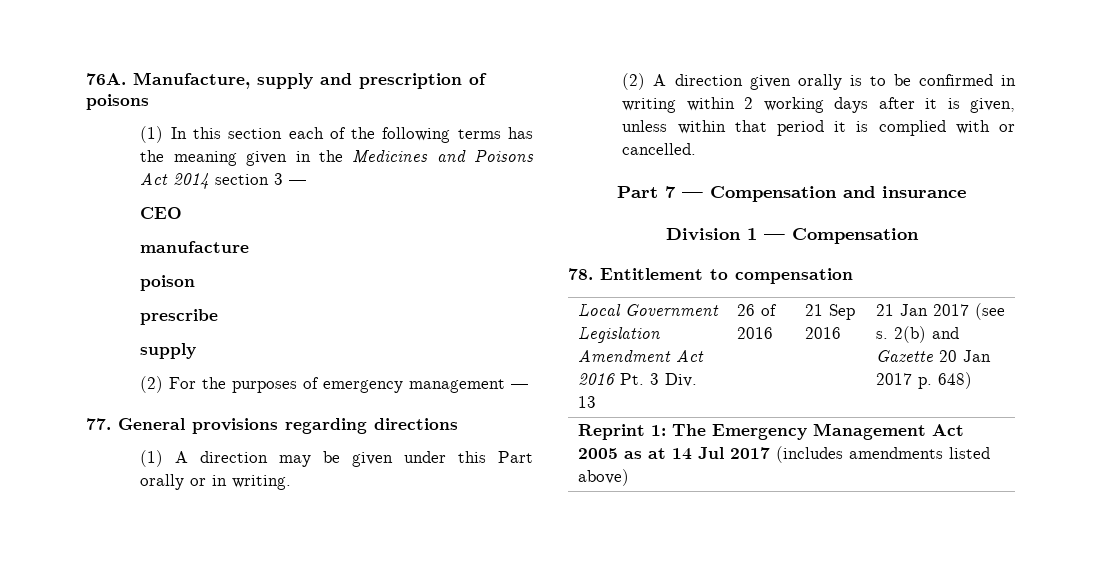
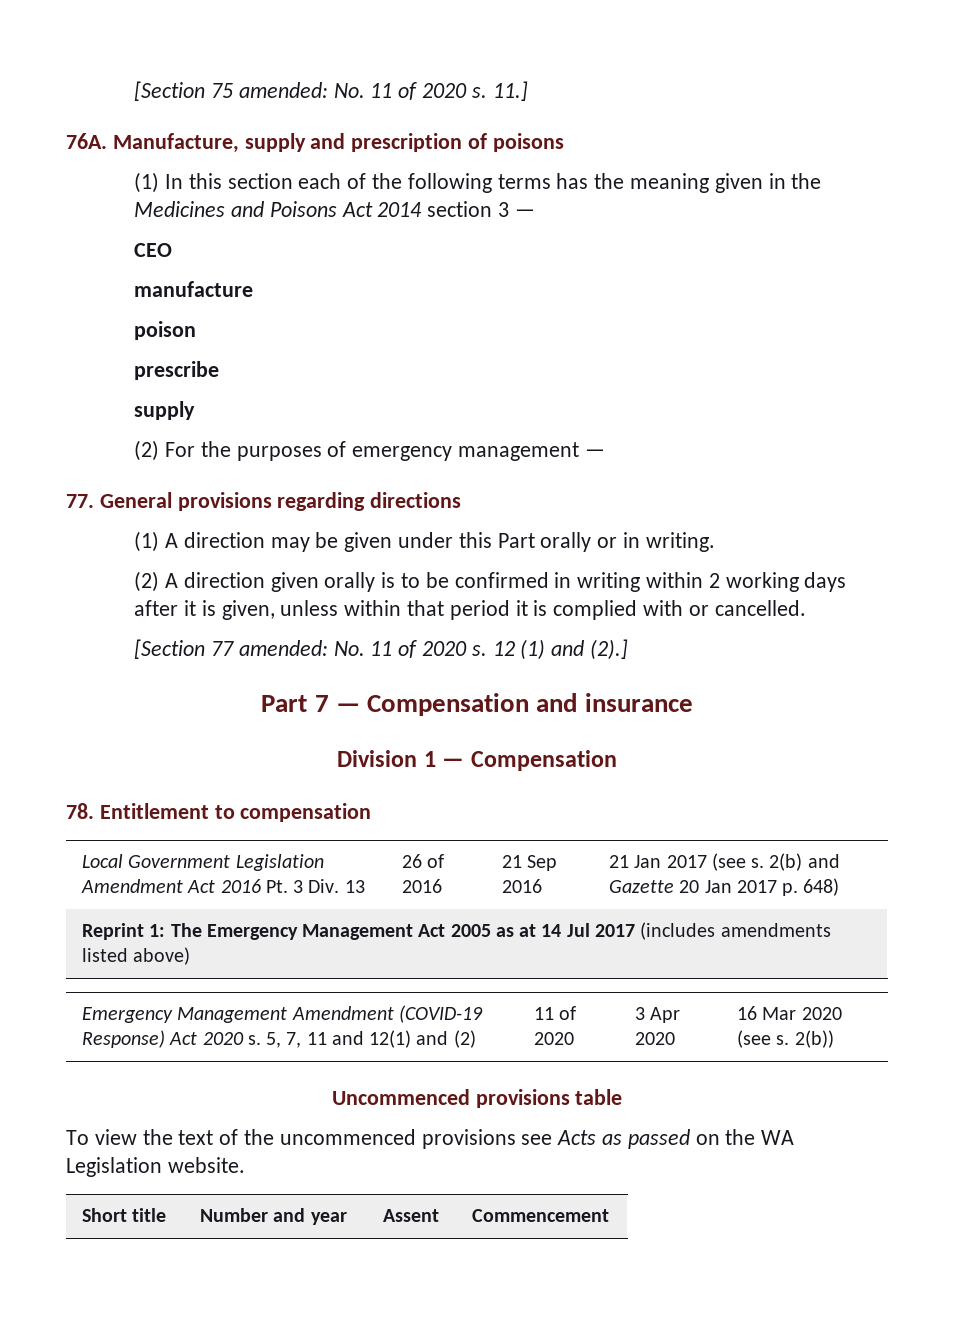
+ [Section 75 amended: No. 11 of 2020 s. 11.]
+ [Section 77 amended: No. 11 of 2020 s. 12 (1) and (2).]
+ Emergency Management Amendment (COVID-19 Response) Act 2020 s. 5, 7, 11 and 12(1) and (2) | 11 of 2020 | 3 Apr 2020 | 16 Mar 2020 (see s. 2(b))
+ Uncommenced provisions table
+ To view the text of the uncommenced provisions see Acts as passed on the WA Legislation website.
+ Short title | Number and year | Assent | Commencement

